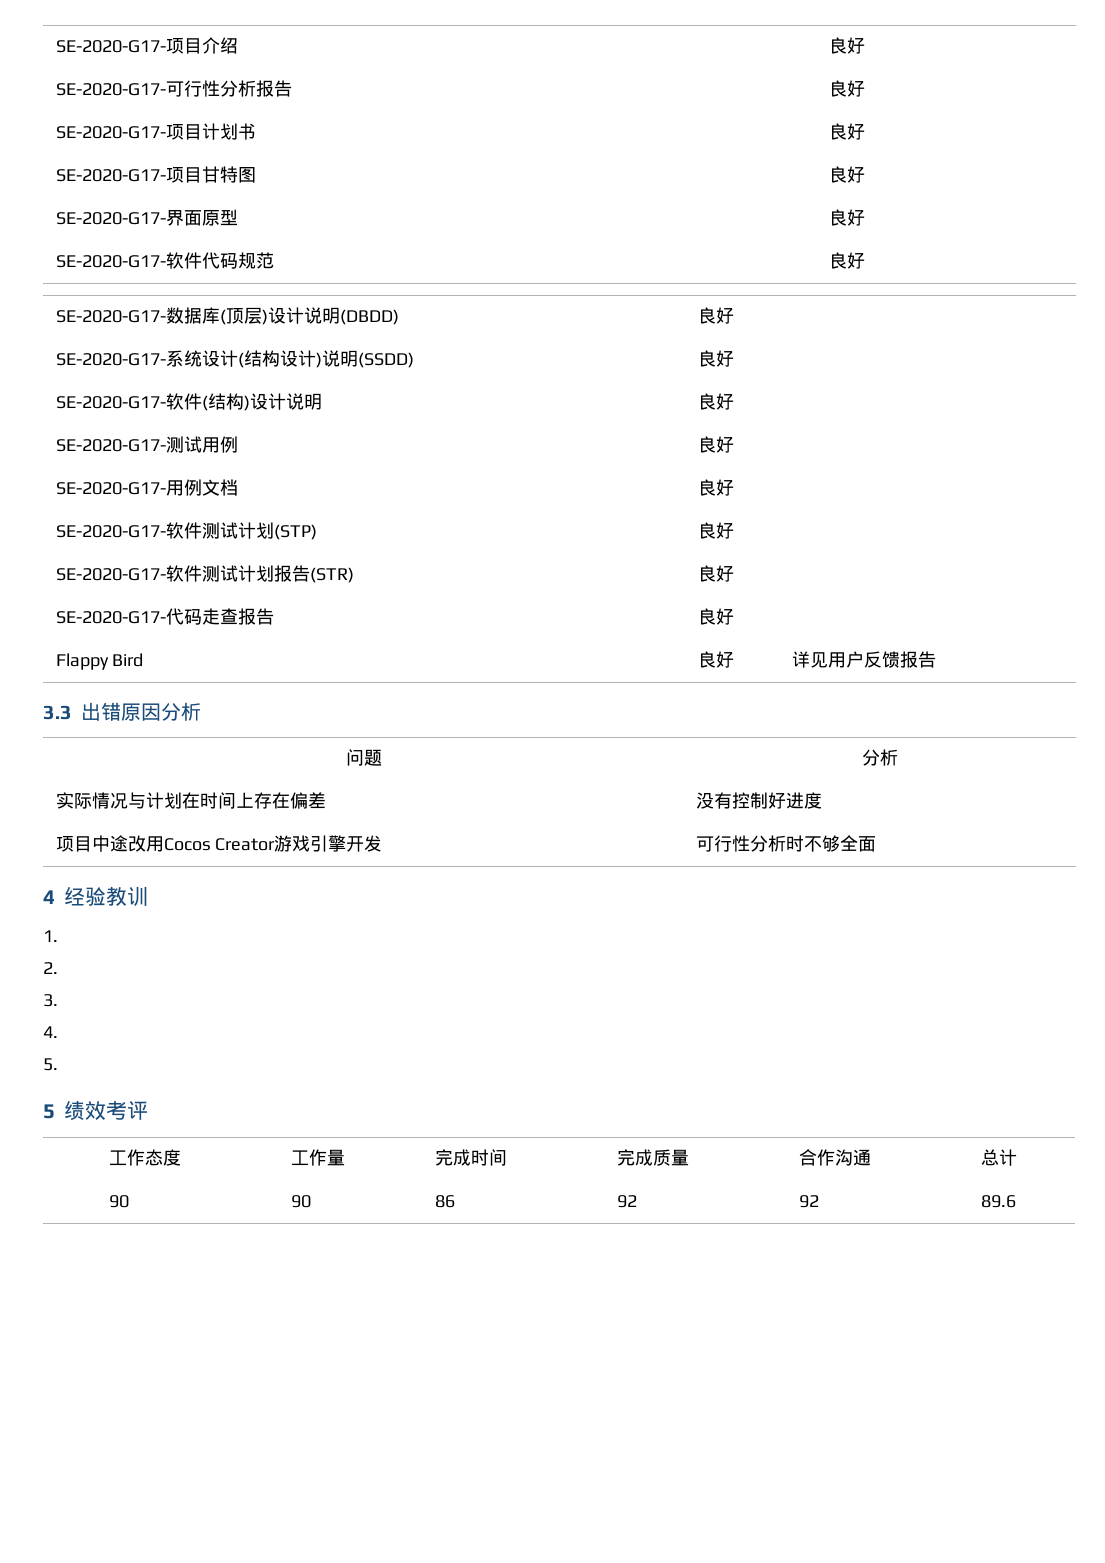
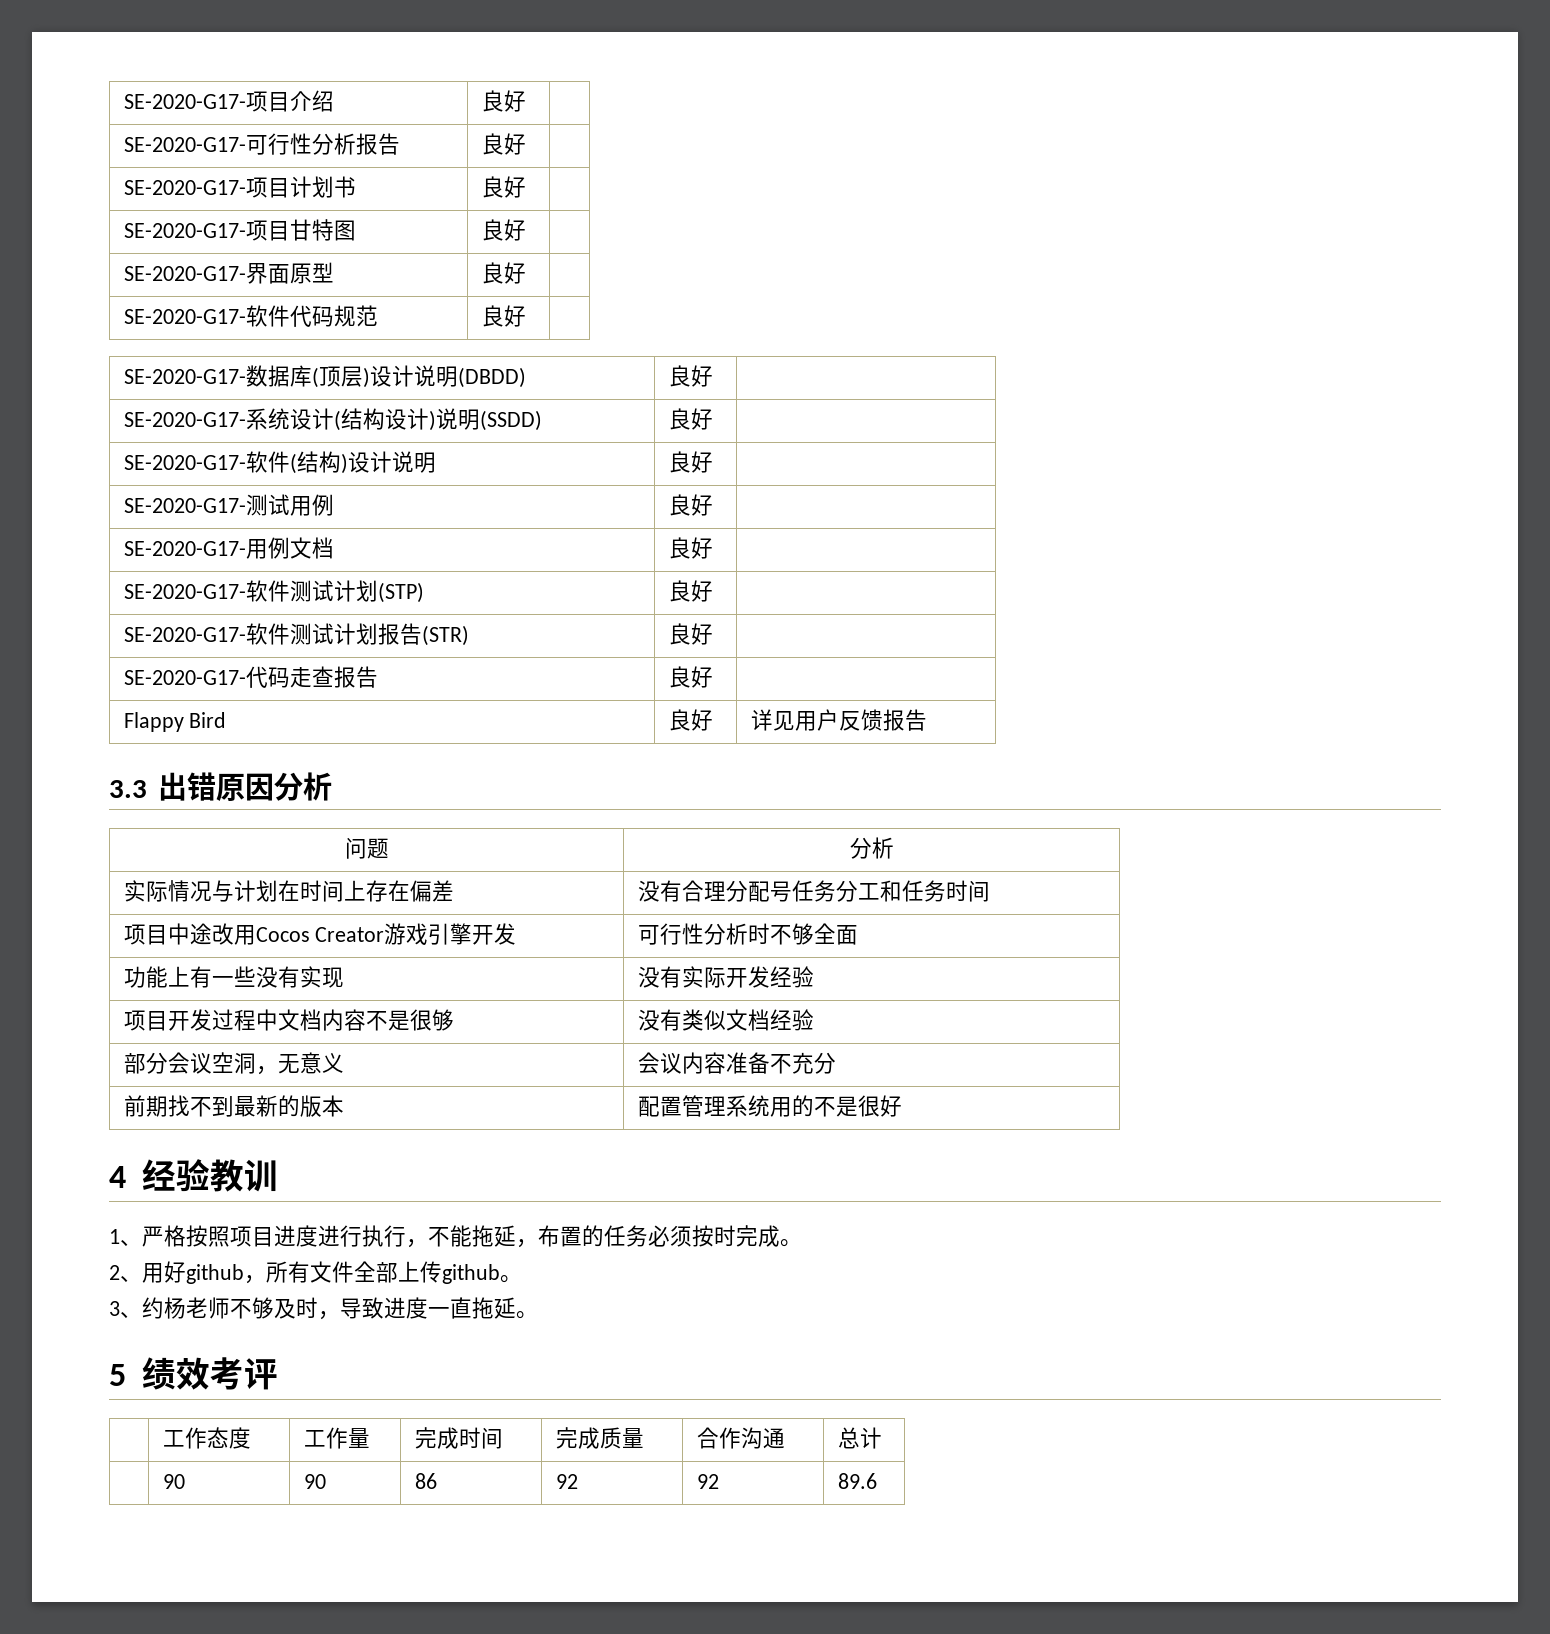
- 实际情况与计划在时间上存在偏差 | 没有控制好进度
+ 实际情况与计划在时间上存在偏差 | 没有合理分配号任务分工和任务时间
+ 功能上有一些没有实现 | 没有实际开发经验
+ 项目开发过程中文档内容不是很够 | 没有类似文档经验
+ 部分会议空洞，无意义 | 会议内容准备不充分
+ 前期找不到最新的版本 | 配置管理系统用的不是很好
  4经验教训
- 1.
- 2.
- 3.
- 4.
- 5.
+ 1、严格按照项目进度进行执行，不能拖延，布置的任务必须按时完成。
+ 2、用好github，所有文件全部上传github。
+ 3、约杨老师不够及时，导致进度一直拖延。

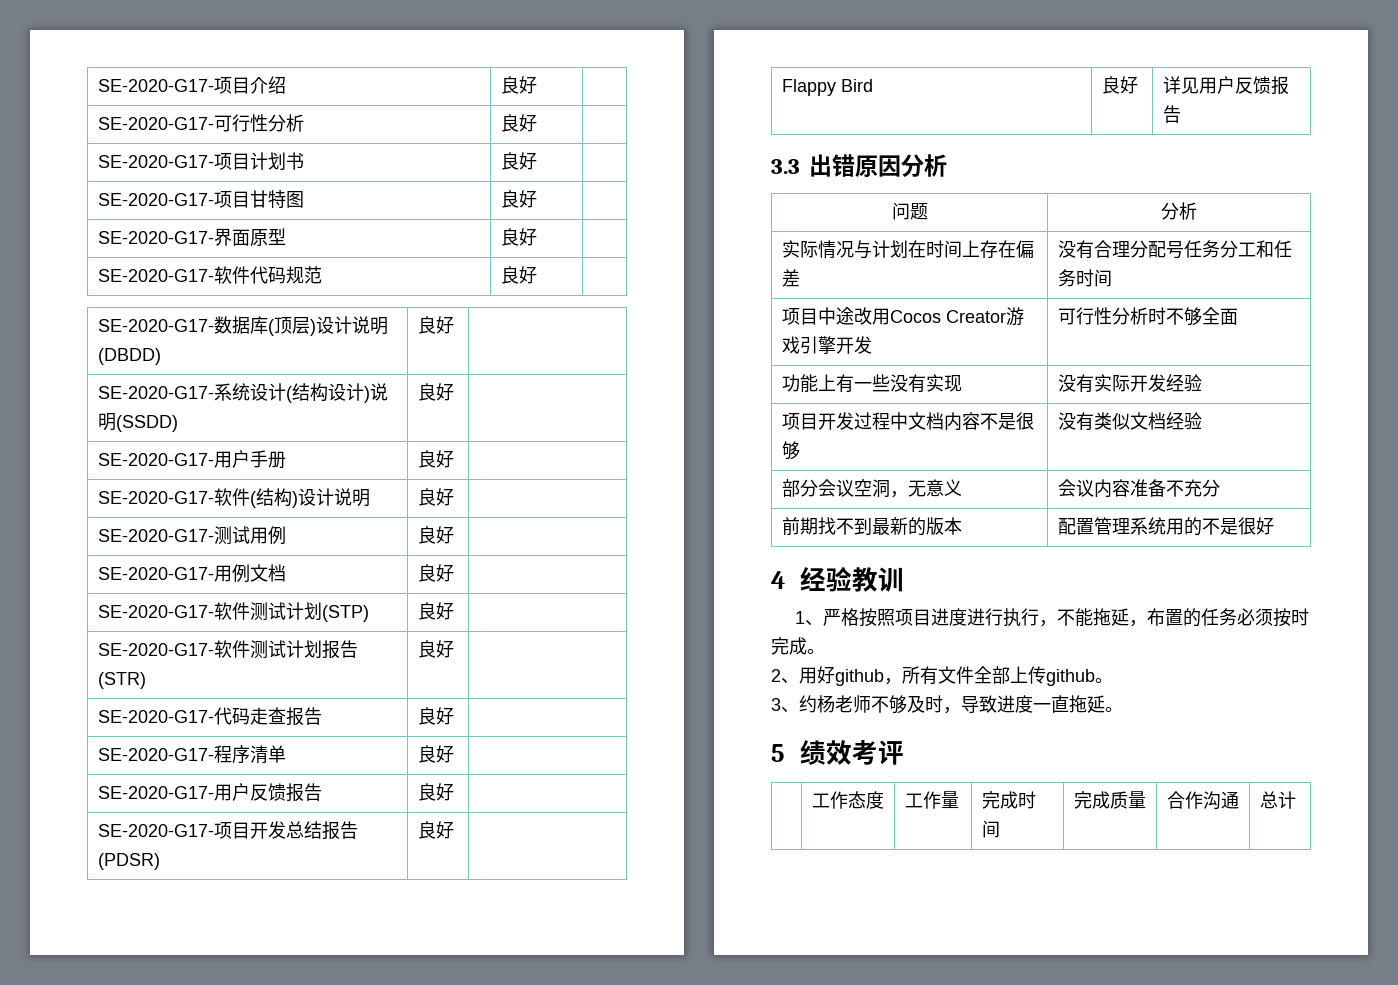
- SE-2020-G17-可行性分析报告 | 良好 |
+ SE-2020-G17-可行性分析 | 良好 |
+ SE-2020-G17-用户手册 | 良好 |
+ SE-2020-G17-程序清单 | 良好 |
+ SE-2020-G17-用户反馈报告 | 良好 |
+ SE-2020-G17-项目开发总结报告(PDSR) | 良好 |
- | 90 | 90 | 86 | 92 | 92 | 89.6

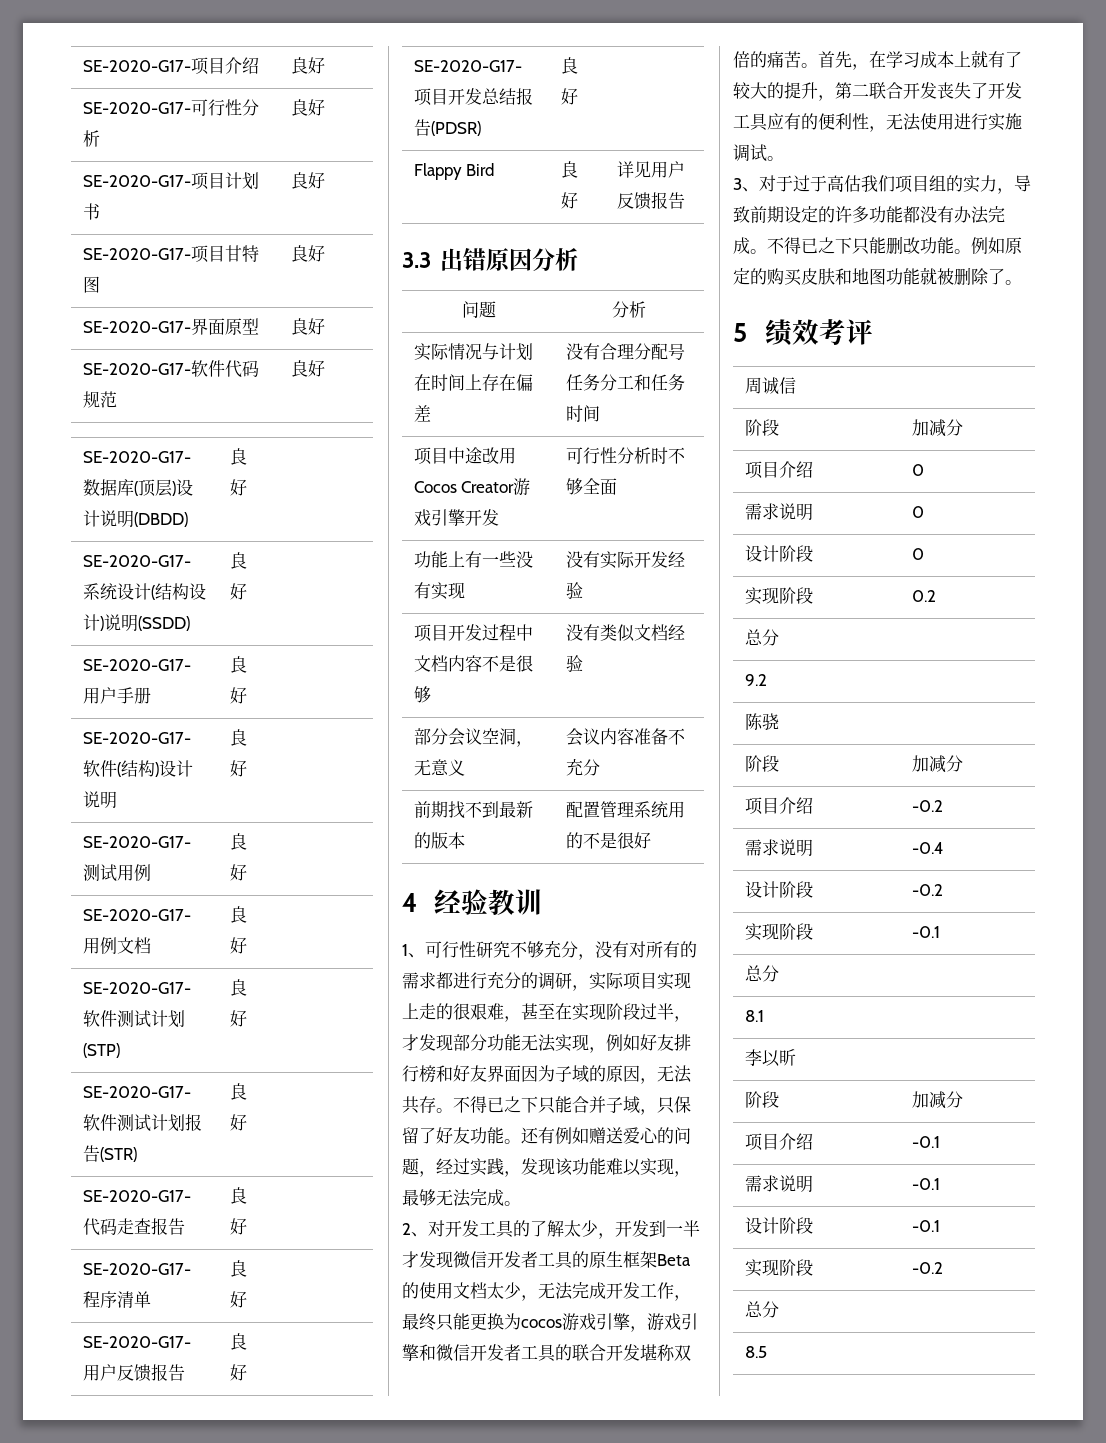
- 1、严格按照项目进度进行执行，不能拖延，布置的任务必须按时完成。
- 2、用好github，所有文件全部上传github。
- 3、约杨老师不够及时，导致进度一直拖延。
+ 1、可行性研究不够充分，没有对所有的需求都进行充分的调研，实际项目实现上走的很艰难，甚至在实现阶段过半，才发现部分功能无法实现，例如好友排行榜和好友界面因为子域的原因，无法共存。不得已之下只能合并子域，只保留了好友功能。还有例如赠送爱心的问题，经过实践，发现该功能难以实现，最够无法完成。
+ 2、对开发工具的了解太少，开发到一半才发现微信开发者工具的原生框架Beta的使用文档太少，无法完成开发工作，最终只能更换为cocos游戏引擎，游戏引擎和微信开发者工具的联合开发堪称双倍的痛苦。首先，在学习成本上就有了较大的提升，第二联合开发丧失了开发工具应有的便利性，无法使用进行实施调试。
+ 3、对于过于高估我们项目组的实力，导致前期设定的许多功能都没有办法完成。不得已之下只能删改功能。例如原定的购买皮肤和地图功能就被删除了。
  5绩效考评
- | 工作态度 | 工作量 | 完成时间 | 完成质量 | 合作沟通 | 总计
+ 周诚信
+ 阶段 | 加减分
+ 项目介绍 | 0
+ 需求说明 | 0
+ 设计阶段 | 0
+ 实现阶段 | 0.2
+ 总分
+ 9.2
+ 陈骁
+ 阶段 | 加减分
+ 项目介绍 | -0.2
+ 需求说明 | -0.4
+ 设计阶段 | -0.2
+ 实现阶段 | -0.1
+ 总分
+ 8.1
+ 李以昕
+ 阶段 | 加减分
+ 项目介绍 | -0.1
+ 需求说明 | -0.1
+ 设计阶段 | -0.1
+ 实现阶段 | -0.2
+ 总分
+ 8.5

